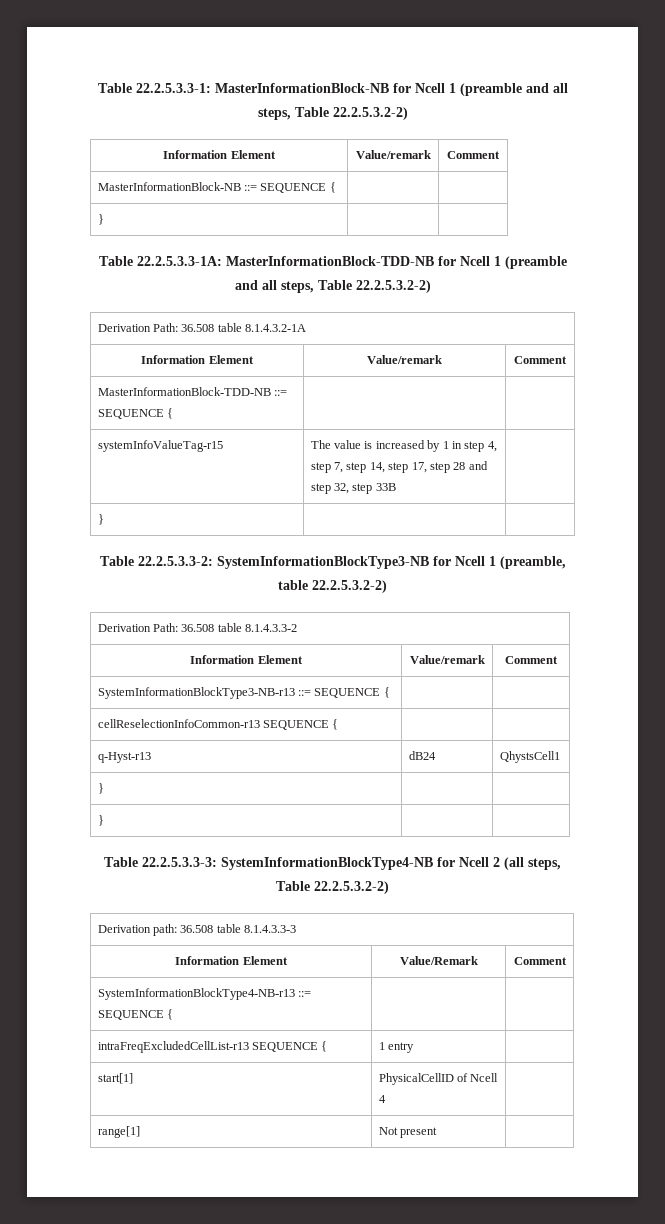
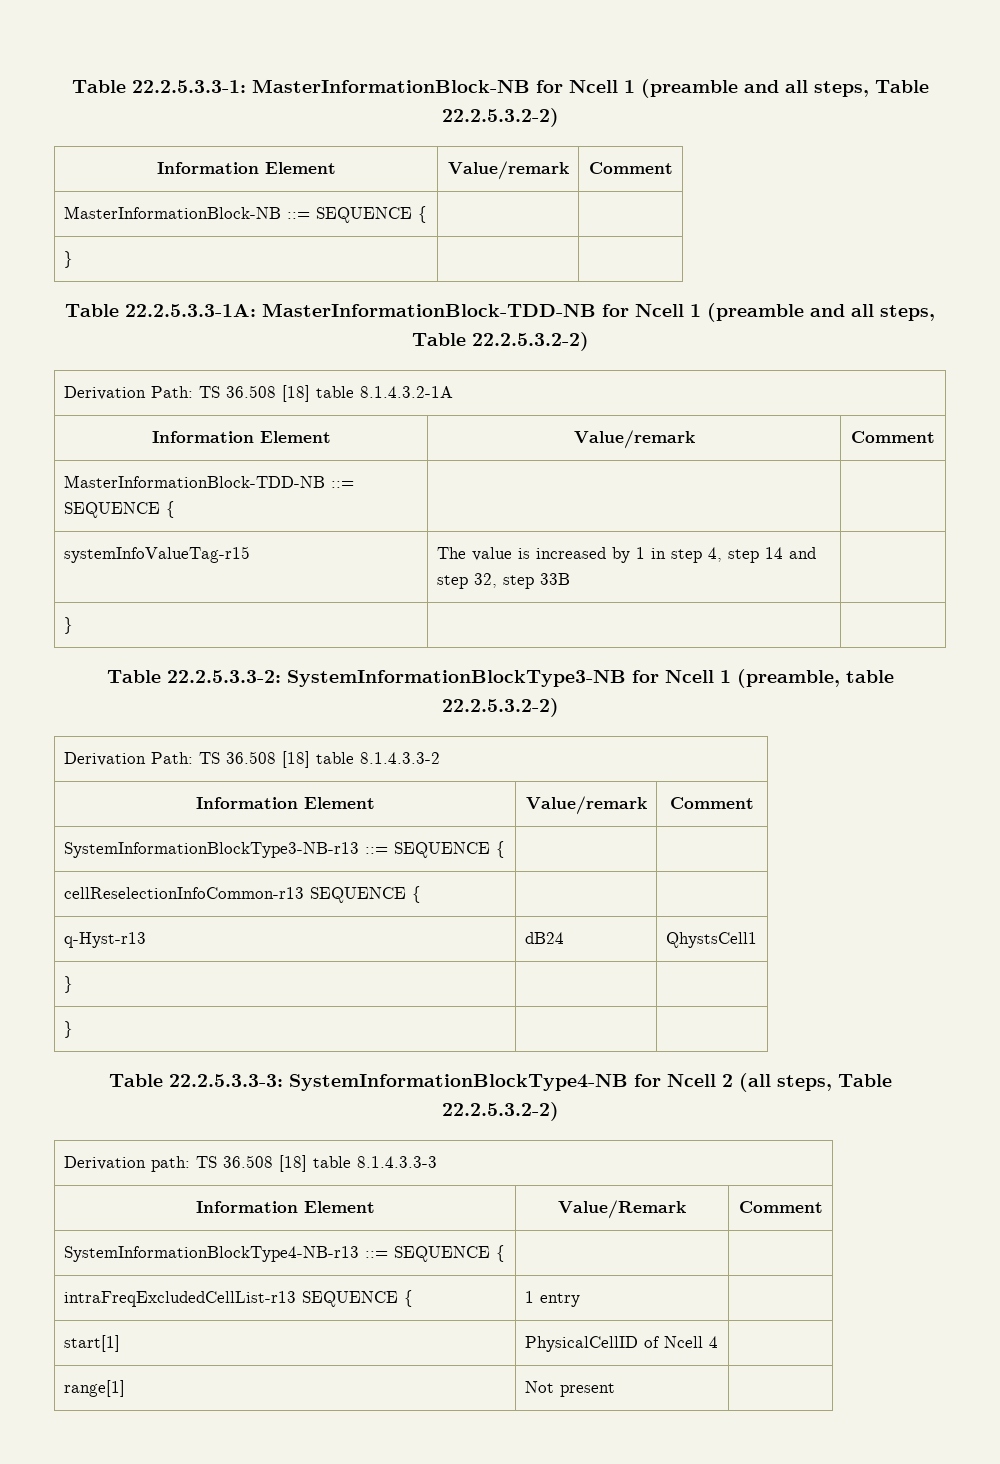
- Derivation Path: 36.508 table 8.1.4.3.2-1A
+ Derivation Path: TS 36.508 [18] table 8.1.4.3.2-1A
- systemInfoValueTag-r15 | The value is increased by 1 in step 4, step 7, step 14, step 17, step 28 and step 32, step 33B |
+ systemInfoValueTag-r15 | The value is increased by 1 in step 4, step 14 and step 32, step 33B |
- Derivation Path: 36.508 table 8.1.4.3.3-2
+ Derivation Path: TS 36.508 [18] table 8.1.4.3.3-2
- Derivation path: 36.508 table 8.1.4.3.3-3
+ Derivation path: TS 36.508 [18] table 8.1.4.3.3-3

